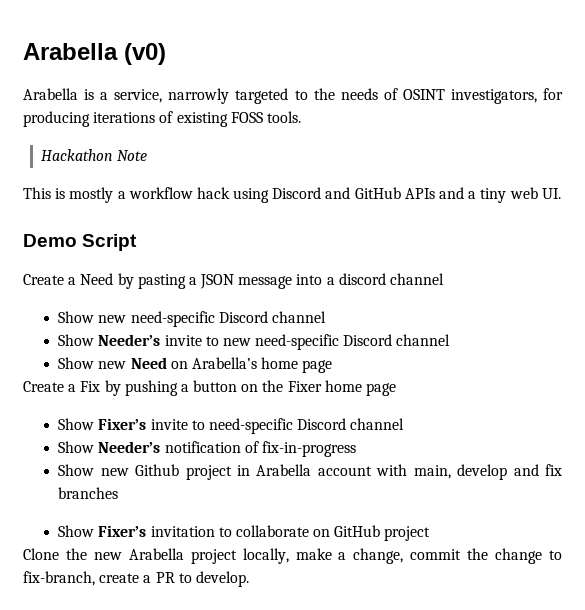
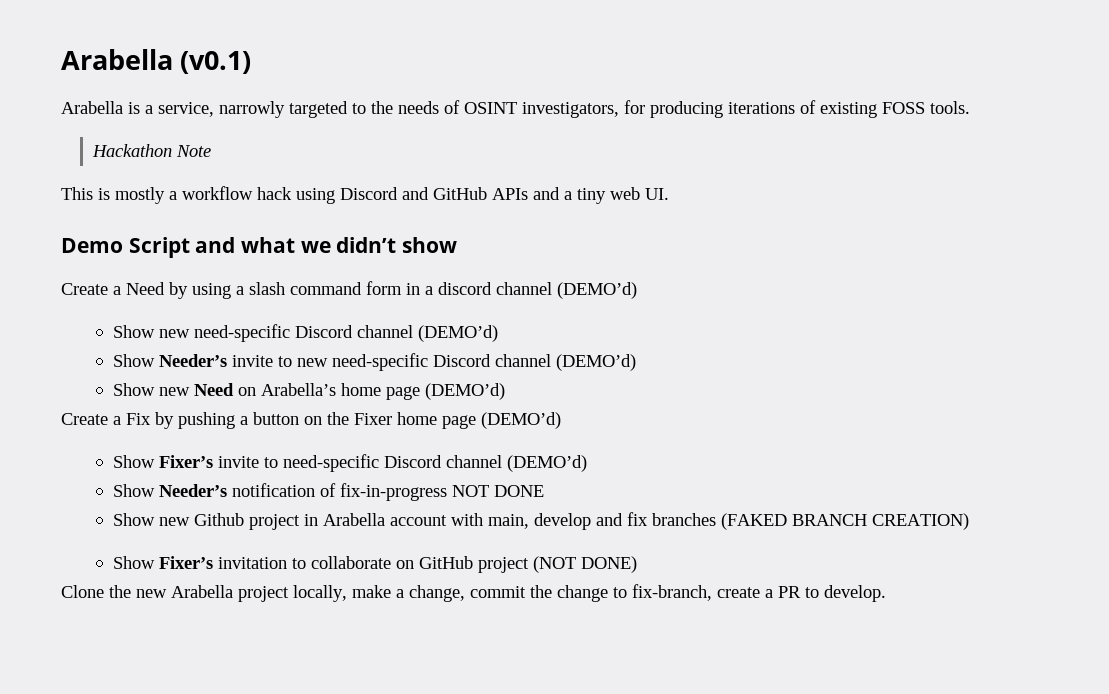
- Arabella (v0)
+ Arabella (v0.1)
- Demo Script
+ Demo Script and what we didn’t show
- Create a Need by pasting a JSON message into a discord channel
+ Create a Need by using a slash command form in a discord channel (DEMO’d)
- Show new need-specific Discord channel
+ Show new need-specific Discord channel (DEMO’d)
- Show Needer’s invite to new need-specific Discord channel
+ Show Needer’s invite to new need-specific Discord channel (DEMO’d)
- Show new Need on Arabella’s home page
+ Show new Need on Arabella’s home page (DEMO’d)
- Create a Fix by pushing a button on the Fixer home page
+ Create a Fix by pushing a button on the Fixer home page (DEMO’d)
- Show Fixer’s invite to need-specific Discord channel
+ Show Fixer’s invite to need-specific Discord channel (DEMO’d)
- Show Needer’s notification of fix-in-progress
+ Show Needer’s notification of fix-in-progress NOT DONE
- Show new Github project in Arabella account with main, develop and fix branches
+ Show new Github project in Arabella account with main, develop and fix branches (FAKED BRANCH CREATION)
- Show Fixer’s invitation to collaborate on GitHub project
+ Show Fixer’s invitation to collaborate on GitHub project (NOT DONE)

